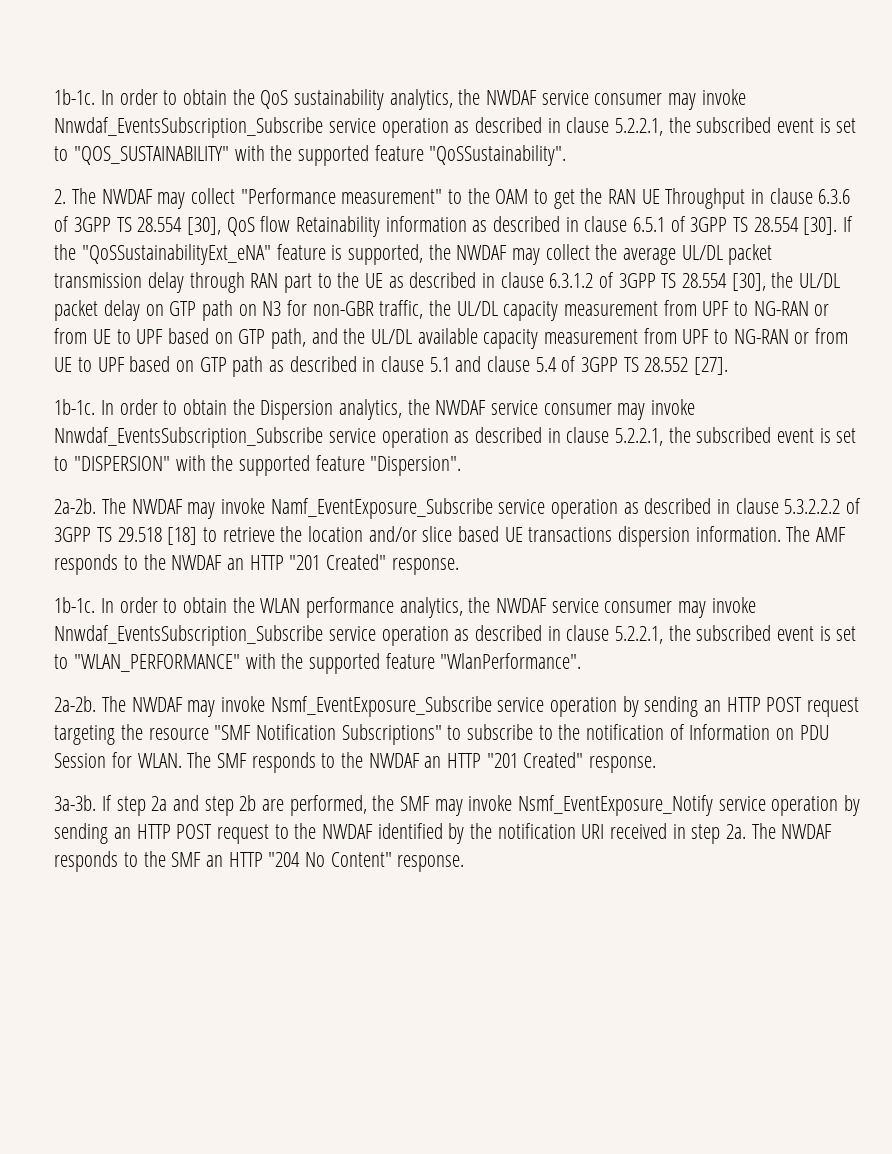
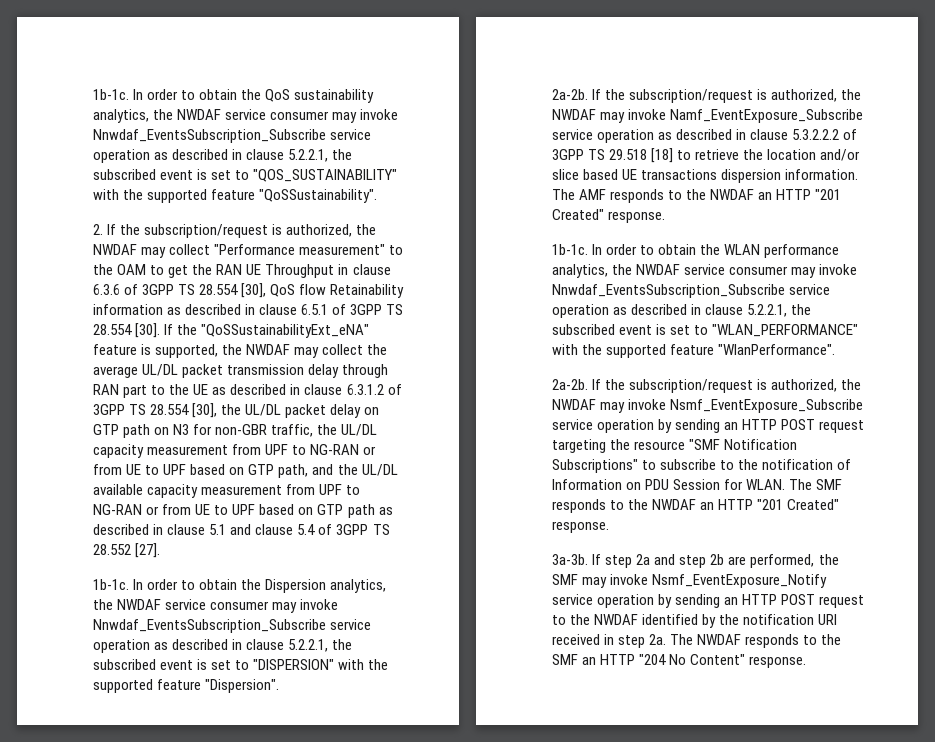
- 2. The NWDAF may collect "Performance measurement" to the OAM to get the RAN UE Throughput in clause 6.3.6 of 3GPP TS 28.554 [30], QoS flow Retainability information as described in clause 6.5.1 of 3GPP TS 28.554 [30].
+ 2. If the subscription/request is authorized, the NWDAF may collect "Performance measurement" to the OAM to get the RAN UE Throughput in clause 6.3.6 of 3GPP TS 28.554 [30], QoS flow Retainability information as described in clause 6.5.1 of 3GPP TS 28.554 [30].
- The NWDAF may invoke Namf_EventExposure_Subscribe service operation as described in clause 5.3.2.2.2 of 3GPP TS 29.518 [18] to retrieve the location and/or slice based UE transactions dispersion information.
+ If the subscription/request is authorized, the NWDAF may invoke Namf_EventExposure_Subscribe service operation as described in clause 5.3.2.2.2 of 3GPP TS 29.518 [18] to retrieve the location and/or slice based UE transactions dispersion information.
- The NWDAF may invoke Nsmf_EventExposure_Subscribe service operation by sending an HTTP POST request targeting the resource "SMF Notification Subscriptions" to subscribe to the notification of Information on PDU Session for WLAN.
+ If the subscription/request is authorized, the NWDAF may invoke Nsmf_EventExposure_Subscribe service operation by sending an HTTP POST request targeting the resource "SMF Notification Subscriptions" to subscribe to the notification of Information on PDU Session for WLAN.

